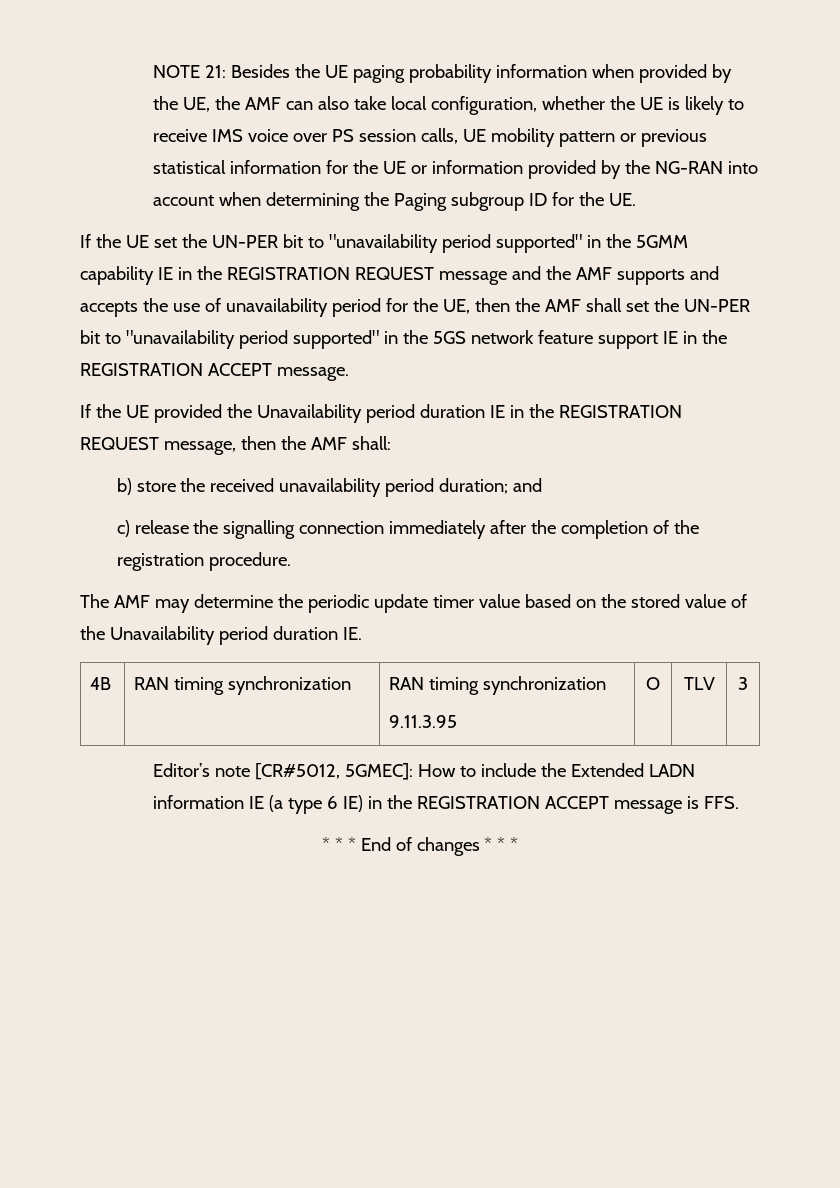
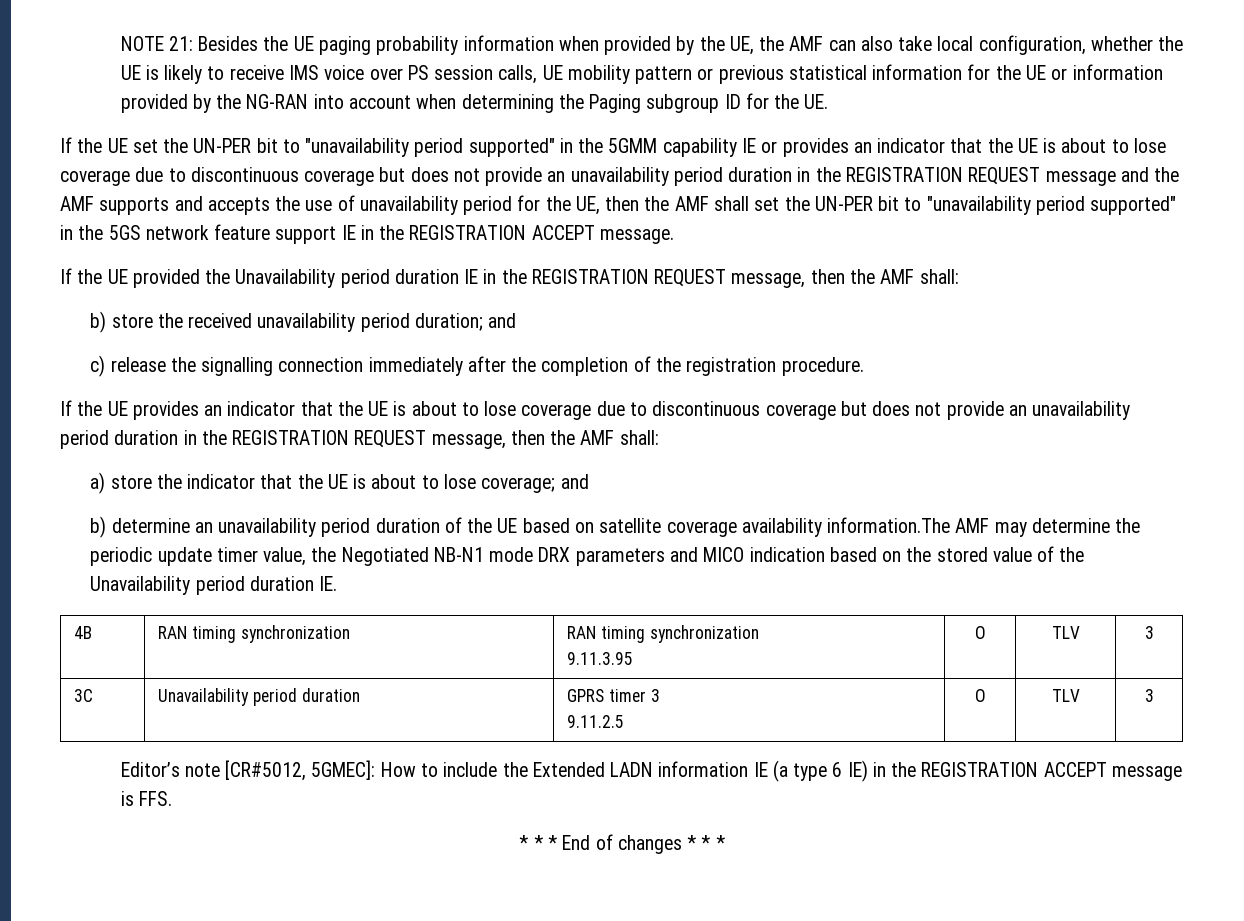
- If the UE set the UN-PER bit to "unavailability period supported" in the 5GMM capability IE in the REGISTRATION REQUEST message and the AMF supports and accepts the use of unavailability period for the UE, then the AMF shall set the UN-PER bit to "unavailability period supported" in the 5GS network feature support IE in the REGISTRATION ACCEPT message.
+ If the UE set the UN-PER bit to "unavailability period supported" in the 5GMM capability IE or provides an indicator that the UE is about to lose coverage due to discontinuous coverage but does not provide an unavailability period duration in the REGISTRATION REQUEST message and the AMF supports and accepts the use of unavailability period for the UE, then the AMF shall set the UN-PER bit to "unavailability period supported" in the 5GS network feature support IE in the REGISTRATION ACCEPT message.
- The AMF may determine the periodic update timer value based on the stored value of the Unavailability period duration IE.
+ If the UE provides an indicator that the UE is about to lose coverage due to discontinuous coverage but does not provide an unavailability period duration in the REGISTRATION REQUEST message, then the AMF shall:
+ a) store the indicator that the UE is about to lose coverage; and
+ b) determine an unavailability period duration of the UE based on satellite coverage availability information.The AMF may determine the periodic update timer value, the Negotiated NB-N1 mode DRX parameters and MICO indication based on the stored value of the Unavailability period duration IE.
+ 3C | Unavailability period duration | GPRS timer 3
+ 9.11.2.5 | O | TLV | 3

